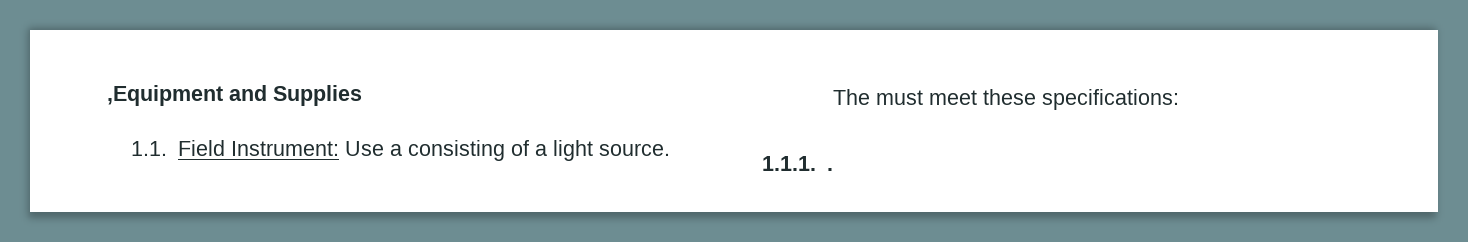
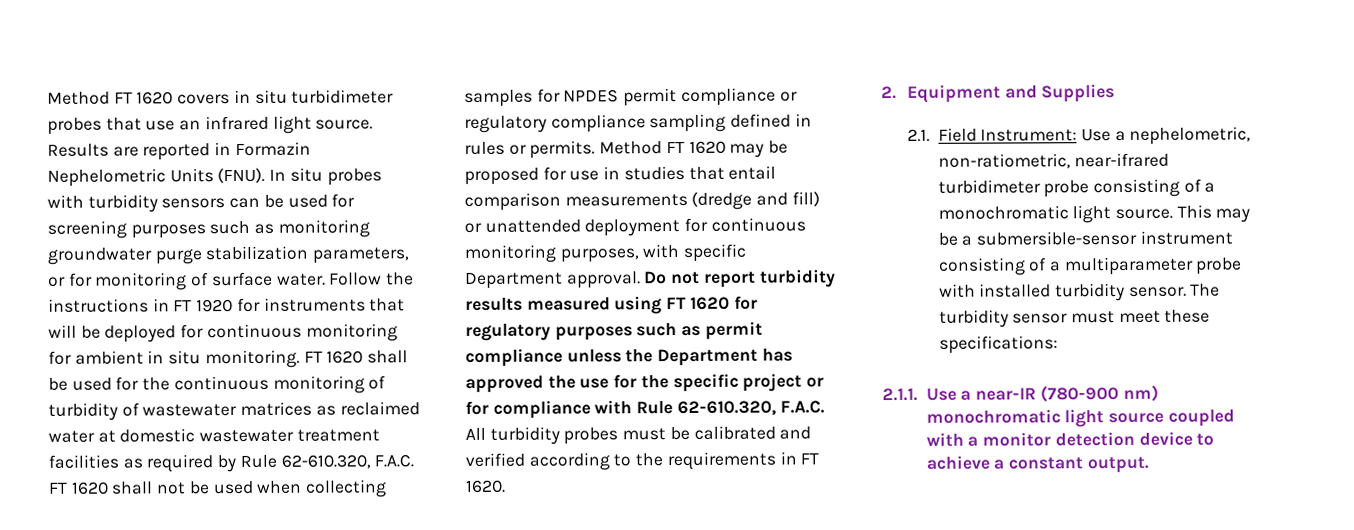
- ,Equipment and Supplies
+ Method FT 1620 covers in situ turbidimeter probes that use an infrared light source. Results are reported in Formazin Nephelometric Units (FNU). In situ probes with turbidity sensors can be used for screening purposes such as monitoring groundwater purge stabilization parameters, or for monitoring of surface water. Follow the instructions in FT 1920 for instruments that will be deployed for continuous monitoring for ambient in situ monitoring. FT 1620 shall be used for the continuous monitoring of turbidity of wastewater matrices as reclaimed water at domestic wastewater treatment facilities as required by Rule 62-610.320, F.A.C. FT 1620 shall not be used when collecting samples for NPDES permit compliance or regulatory compliance sampling defined in rules or permits. Method FT 1620 may be proposed for use in studies that entail comparison measurements (dredge and fill) or unattended deployment for continuous monitoring purposes, with specific Department approval. Do not report turbidity results measured using FT 1620 for regulatory purposes such as permit compliance unless the Department has approved the use for the specific project or for compliance with Rule 62-610.320, F.A.C. All turbidity probes must be calibrated and verified according to the requirements in FT 1620.
+ 2. Equipment and Supplies
- 1.1. Field Instrument: Use a consisting of a light source. The must meet these specifications:
- 1.1.1. .
+ 2.1. Field Instrument: Use a nephelometric, non-ratiometric, near-ifrared turbidimeter probe consisting of a monochromatic light source. This may be a submersible-sensor instrument consisting of a multiparameter probe with installed turbidity sensor. The turbidity sensor must meet these specifications:
+ 2.1.1. Use a near-IR (780-900 nm) monochromatic light source coupled with a monitor detection device to achieve a constant output.

